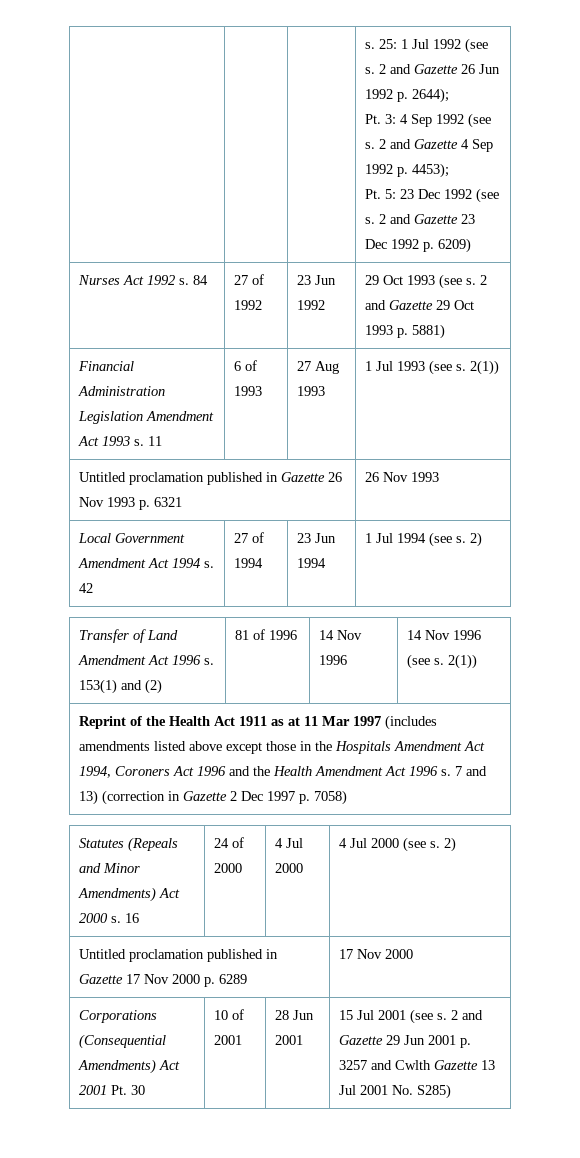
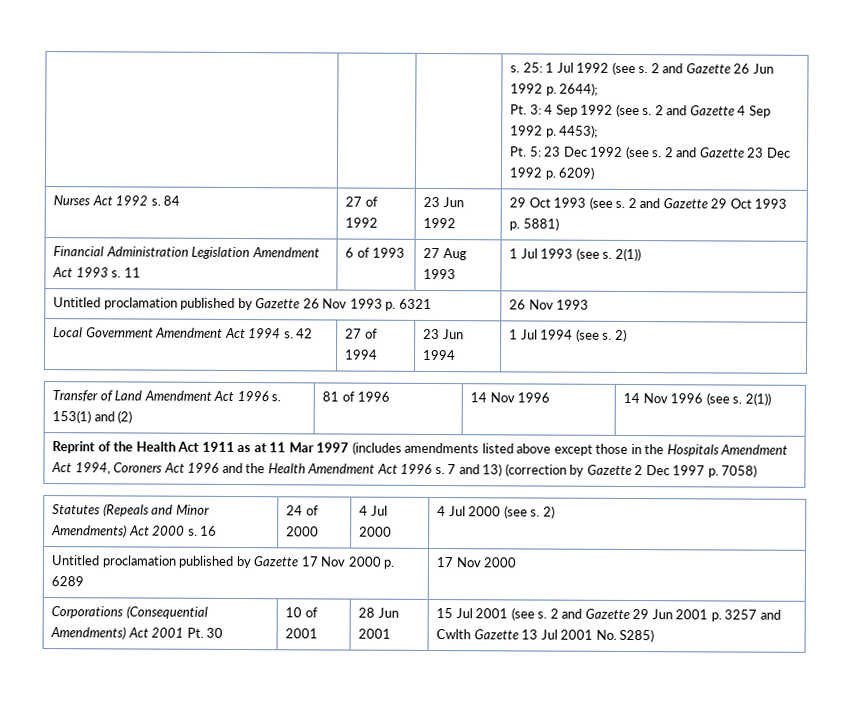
- Untitled proclamation published in Gazette 26 Nov 1993 p. 6321 | 26 Nov 1993
+ Untitled proclamation published by Gazette 26 Nov 1993 p. 6321 | 26 Nov 1993
- 7 and 13) (correction in Gazette 2 Dec 1997 p. 7058)
+ 7 and 13) (correction by Gazette 2 Dec 1997 p. 7058)
- Untitled proclamation published in Gazette 17 Nov 2000 p. 6289 | 17 Nov 2000
+ Untitled proclamation published by Gazette 17 Nov 2000 p. 6289 | 17 Nov 2000

